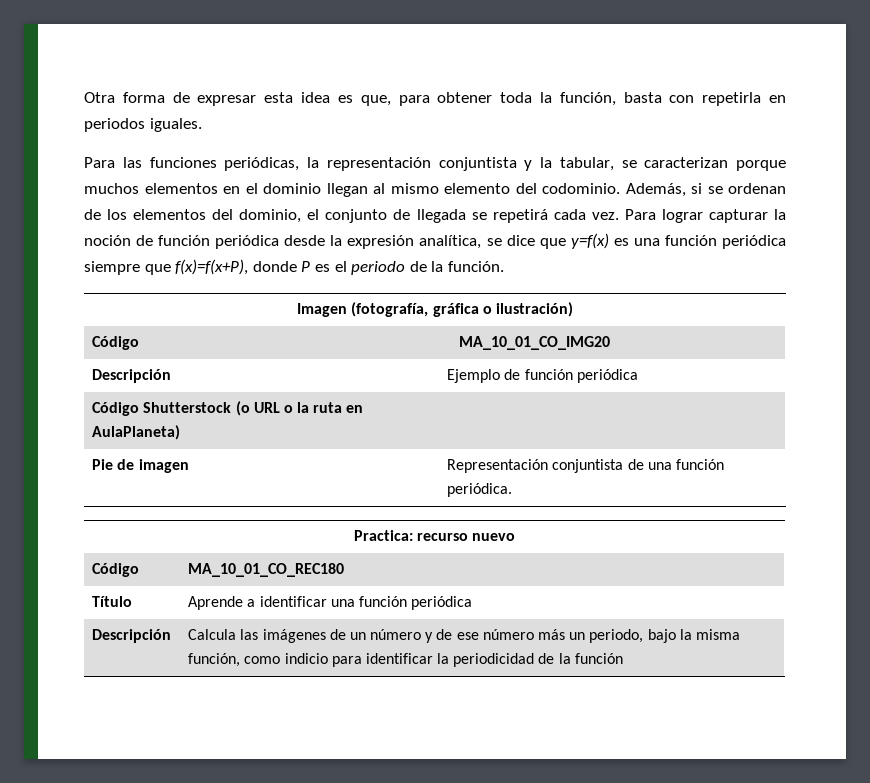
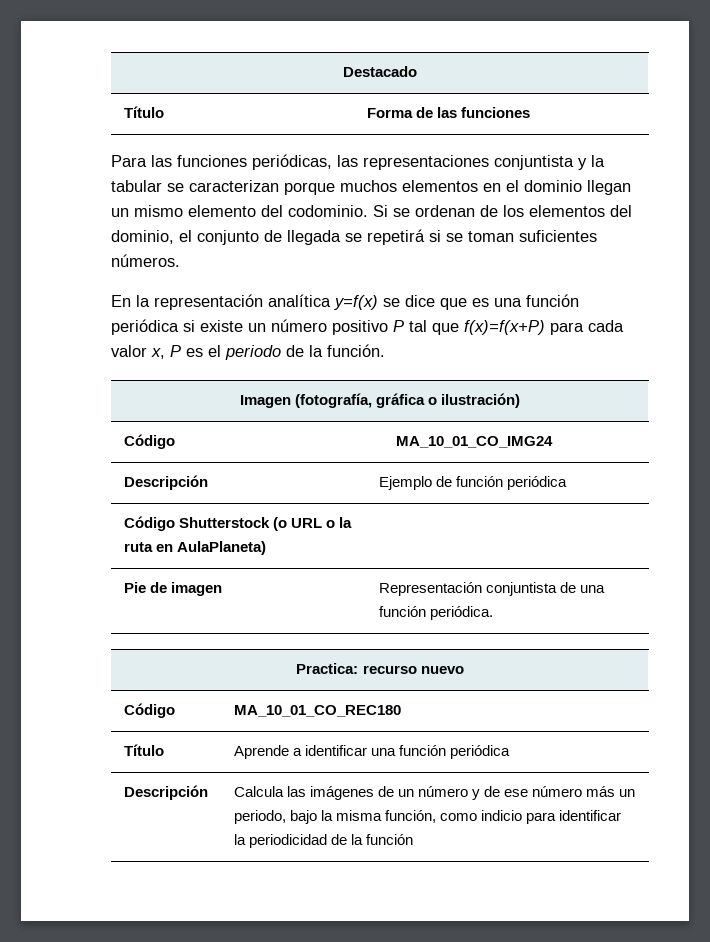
- Otra forma de expresar esta idea es que, para obtener toda la función, basta con repetirla en periodos iguales.
+ Destacado
+ Título | Forma de las funciones
- Para las funciones periódicas, la representación conjuntista y la tabular, se caracterizan porque muchos elementos en el dominio llegan al mismo elemento del codominio.
+ Para las funciones periódicas, las representaciones conjuntista y la tabular se caracterizan porque muchos elementos en el dominio llegan un mismo elemento del codominio.
- Además, si se ordenan de los elementos del dominio, el conjunto de llegada se repetirá cada vez. Para lograr capturar la noción de función periódica desde la expresión analítica, se dice que y=f(x) es una función periódica siempre que f(x)=f(x+P), donde P es el periodo de la función.
+ Si se ordenan de los elementos del dominio, el conjunto de llegada se repetirá si se toman suficientes números.
+ En la representación analítica y=f(x) se dice que es una función periódica si existe un número positivo P tal que f(x)=f(x+P) para cada valor x, P es el periodo de la función.
- Código | MA_10_01_CO_IMG20
+ Código | MA_10_01_CO_IMG24

